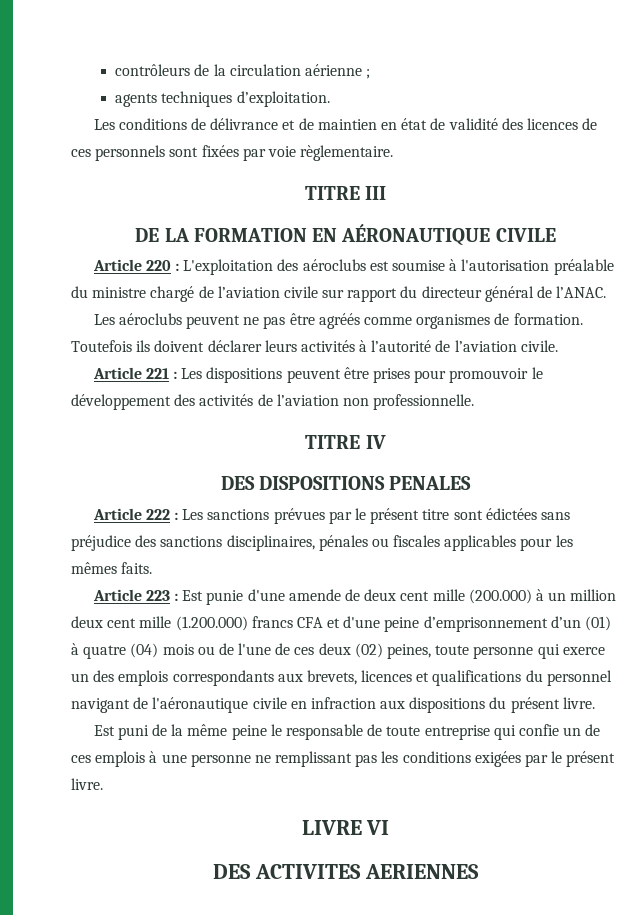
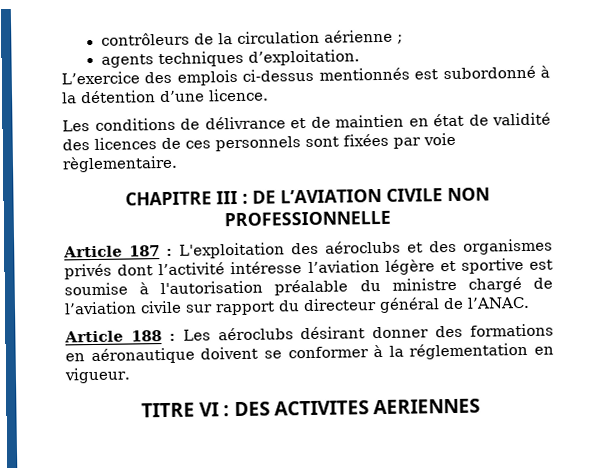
+ L’exercice des emplois ci-dessus mentionnés est subordonné à la détention d’une licence.
- TITRE III
- DE LA FORMATION EN AÉRONAUTIQUE CIVILE
- Article 220 : L'exploitation des aéroclubs est soumise à l'autorisation préalable du ministre chargé de l’aviation civile sur rapport du directeur général de l’ANAC.
+ CHAPITRE III : DE L’AVIATION CIVILE NON PROFESSIONNELLE
+ Article 187 : L'exploitation des aéroclubs et des organismes privés dont l’activité intéresse l’aviation légère et sportive est soumise à l'autorisation préalable du ministre chargé de l’aviation civile sur rapport du directeur général de l’ANAC.
- Les aéroclubs peuvent ne pas être agréés comme organismes de formation. Toutefois ils doivent déclarer leurs activités à l’autorité de l’aviation civile.
- Article 221 : Les dispositions peuvent être prises pour promouvoir le développement des activités de l’aviation non professionnelle.
- TITRE IV
- DES DISPOSITIONS PENALES
- Article 222 : Les sanctions prévues par le présent titre sont édictées sans préjudice des sanctions disciplinaires, pénales ou fiscales applicables pour les mêmes faits.
- Article 223 : Est punie d'une amende de deux cent mille (200.000) à un million deux cent mille (1.200.000) francs CFA et d'une peine d’emprisonnement d’un (01) à quatre (04) mois ou de l'une de ces deux (02) peines, toute personne qui exerce un des emplois correspondants aux brevets, licences et qualifications du personnel navigant de l'aéronautique civile en infraction aux dispositions du présent livre.
- Est puni de la même peine le responsable de toute entreprise qui confie un de ces emplois à une personne ne remplissant pas les conditions exigées par le présent livre.
- LIVRE VI
- DES ACTIVITES AERIENNES
+ Article 188 : Les aéroclubs désirant donner des formations en aéronautique doivent se conformer à la réglementation en vigueur.
+ TITRE VI : DES ACTIVITES AERIENNES

